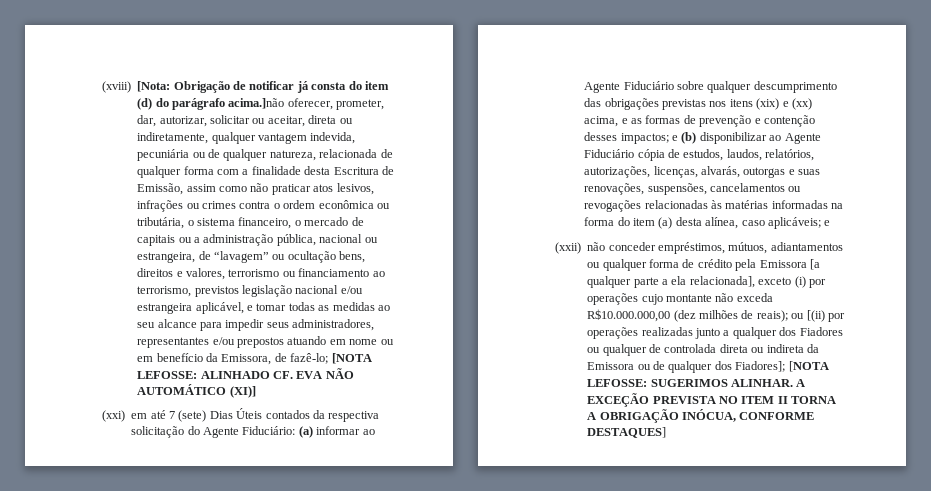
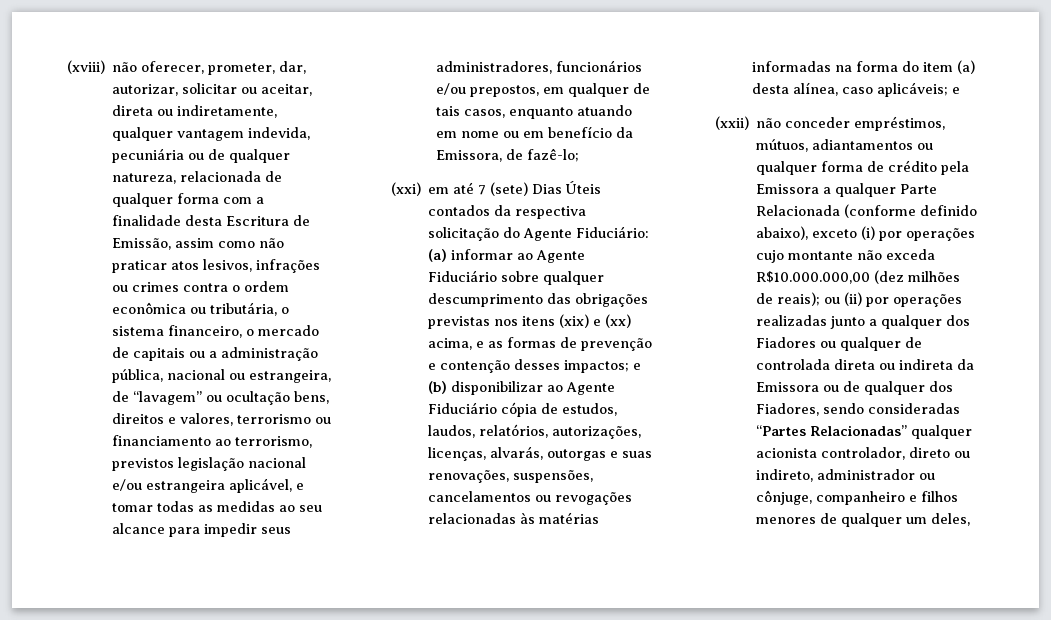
- (xviii) [Nota: Obrigação de notificar já consta do item (d) do parágrafo acima.]não oferecer, prometer, dar, autorizar, solicitar ou aceitar, direta ou indiretamente, qualquer vantagem indevida, pecuniária ou de qualquer natureza, relacionada de qualquer forma com a finalidade desta Escritura de Emissão, assim como não praticar atos lesivos, infrações ou crimes contra o ordem econômica ou tributária, o sistema financeiro, o mercado de capitais ou a administração pública, nacional ou estrangeira, de “lavagem” ou ocultação bens, direitos e valores, terrorismo ou financiamento ao terrorismo, previstos legislação nacional e/ou estrangeira aplicável, e tomar todas as medidas ao seu alcance para impedir seus administradores, representantes e/ou prepostos atuando em nome ou em benefício da Emissora, de fazê-lo; [NOTA LEFOSSE: ALINHADO CF. EVA NÃO AUTOMÁTICO (XI)]
+ (xviii) não oferecer, prometer, dar, autorizar, solicitar ou aceitar, direta ou indiretamente, qualquer vantagem indevida, pecuniária ou de qualquer natureza, relacionada de qualquer forma com a finalidade desta Escritura de Emissão, assim como não praticar atos lesivos, infrações ou crimes contra o ordem econômica ou tributária, o sistema financeiro, o mercado de capitais ou a administração pública, nacional ou estrangeira, de “lavagem” ou ocultação bens, direitos e valores, terrorismo ou financiamento ao terrorismo, previstos legislação nacional e/ou estrangeira aplicável, e tomar todas as medidas ao seu alcance para impedir seus administradores, funcionários e/ou prepostos, em qualquer de tais casos, enquanto atuando em nome ou em benefício da Emissora, de fazê-lo;
- (xxii) não conceder empréstimos, mútuos, adiantamentos ou qualquer forma de crédito pela Emissora [a qualquer parte a ela relacionada], exceto (i) por operações cujo montante não exceda R$10.000.000,00 (dez milhões de reais); ou [(ii) por operações realizadas junto a qualquer dos Fiadores ou qualquer de controlada direta ou indireta da Emissora ou de qualquer dos Fiadores]; [NOTA LEFOSSE: SUGERIMOS ALINHAR. A EXCEÇÃO PREVISTA NO ITEM II TORNA A OBRIGAÇÃO INÓCUA, CONFORME DESTAQUES]
+ (xxii) não conceder empréstimos, mútuos, adiantamentos ou qualquer forma de crédito pela Emissora a qualquer Parte Relacionada (conforme definido abaixo), exceto (i) por operações cujo montante não exceda R$10.000.000,00 (dez milhões de reais); ou (ii) por operações realizadas junto a qualquer dos Fiadores ou qualquer de controlada direta ou indireta da Emissora ou de qualquer dos Fiadores, sendo consideradas “Partes Relacionadas” qualquer acionista controlador, direto ou indireto, administrador ou cônjuge, companheiro e filhos menores de qualquer um deles,

